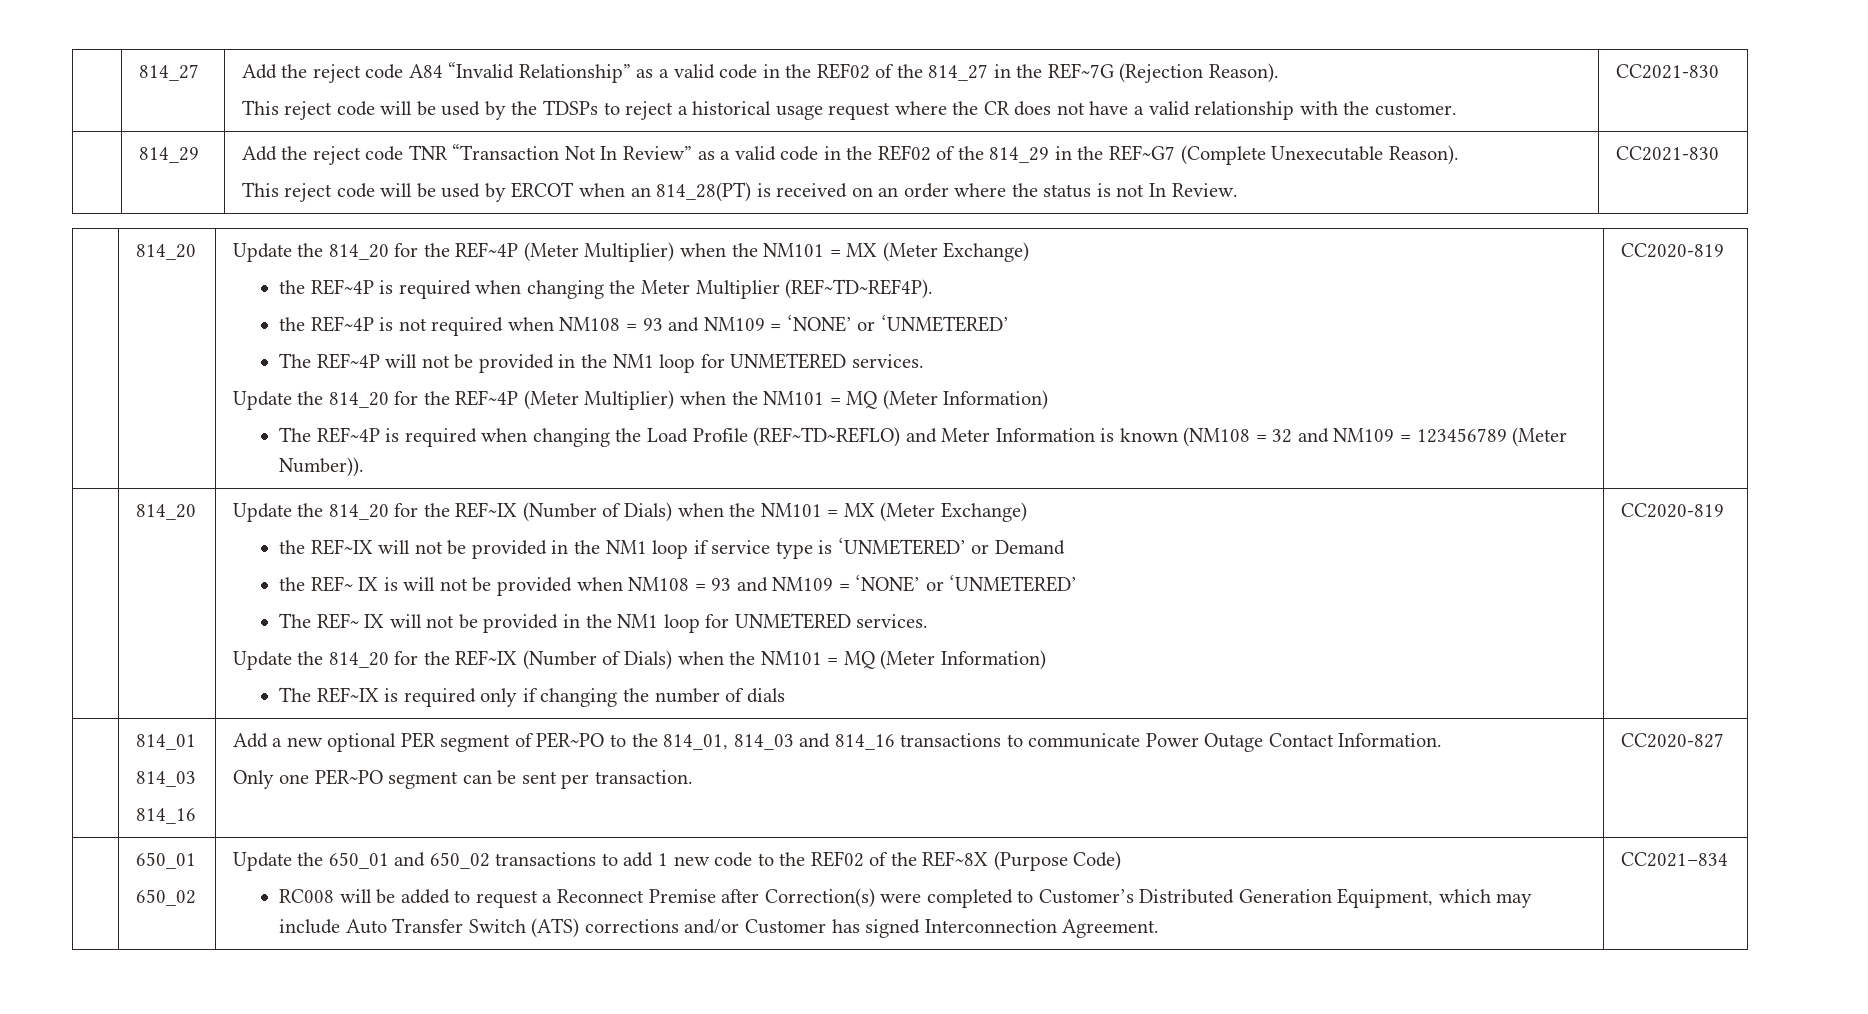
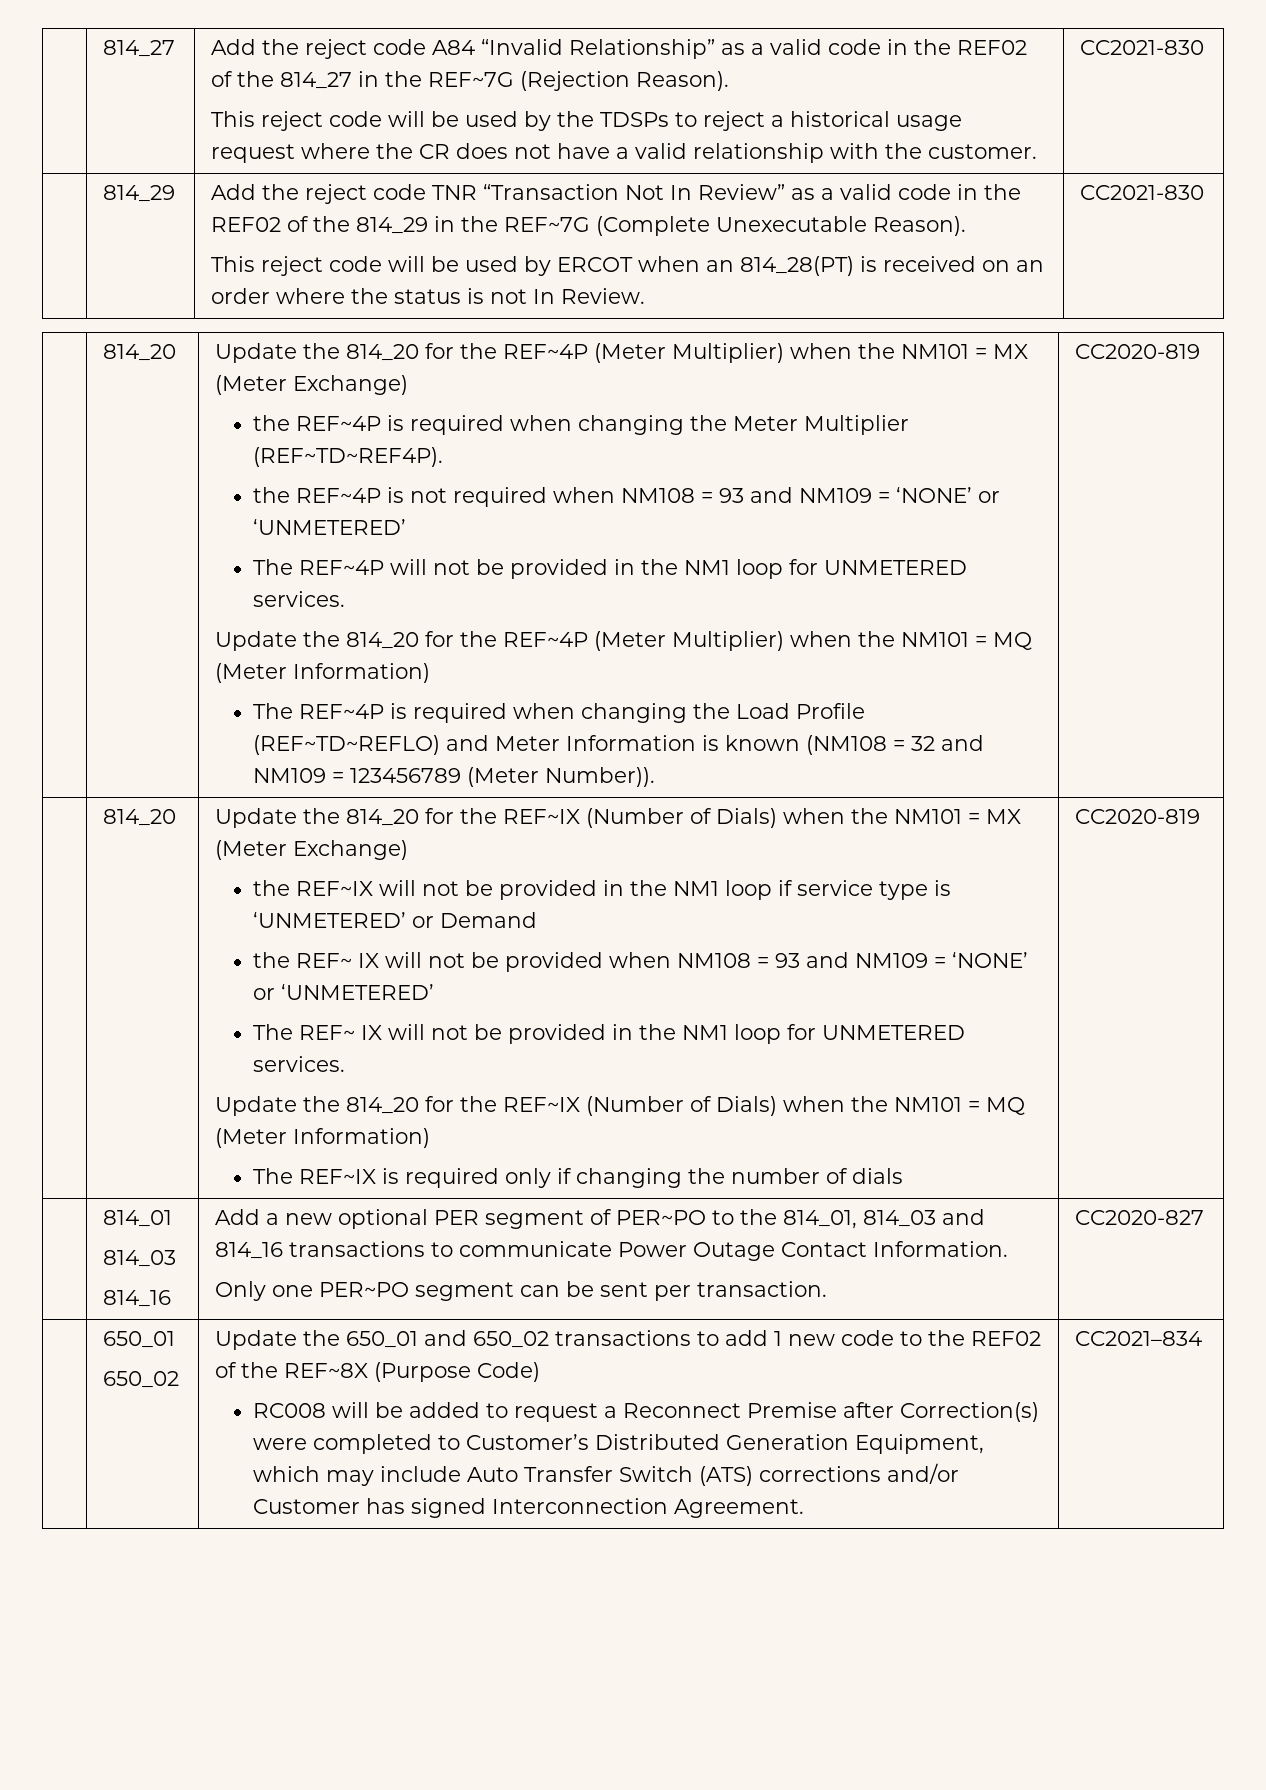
- Add the reject code TNR “Transaction Not In Review” as a valid code in the REF02 of the 814_29 in the REF~G7 (Complete Unexecutable Reason).
+ Add the reject code TNR “Transaction Not In Review” as a valid code in the REF02 of the 814_29 in the REF~7G (Complete Unexecutable Reason).
- the REF~ IX is will not be provided when NM108 = 93 and NM109 = ‘NONE’ or ‘UNMETERED’
+ the REF~ IX will not be provided when NM108 = 93 and NM109 = ‘NONE’ or ‘UNMETERED’

